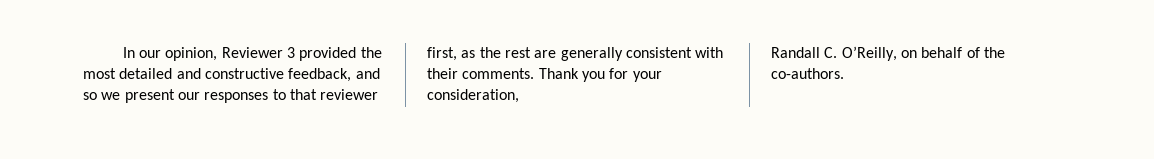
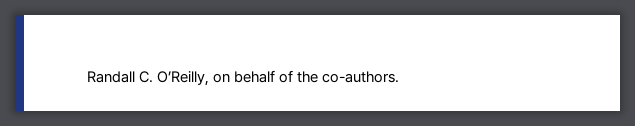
- In our opinion, Reviewer 3 provided the most detailed and constructive feedback, and so we present our responses to that reviewer first, as the rest are generally consistent with their comments. Thank you for your consideration,

